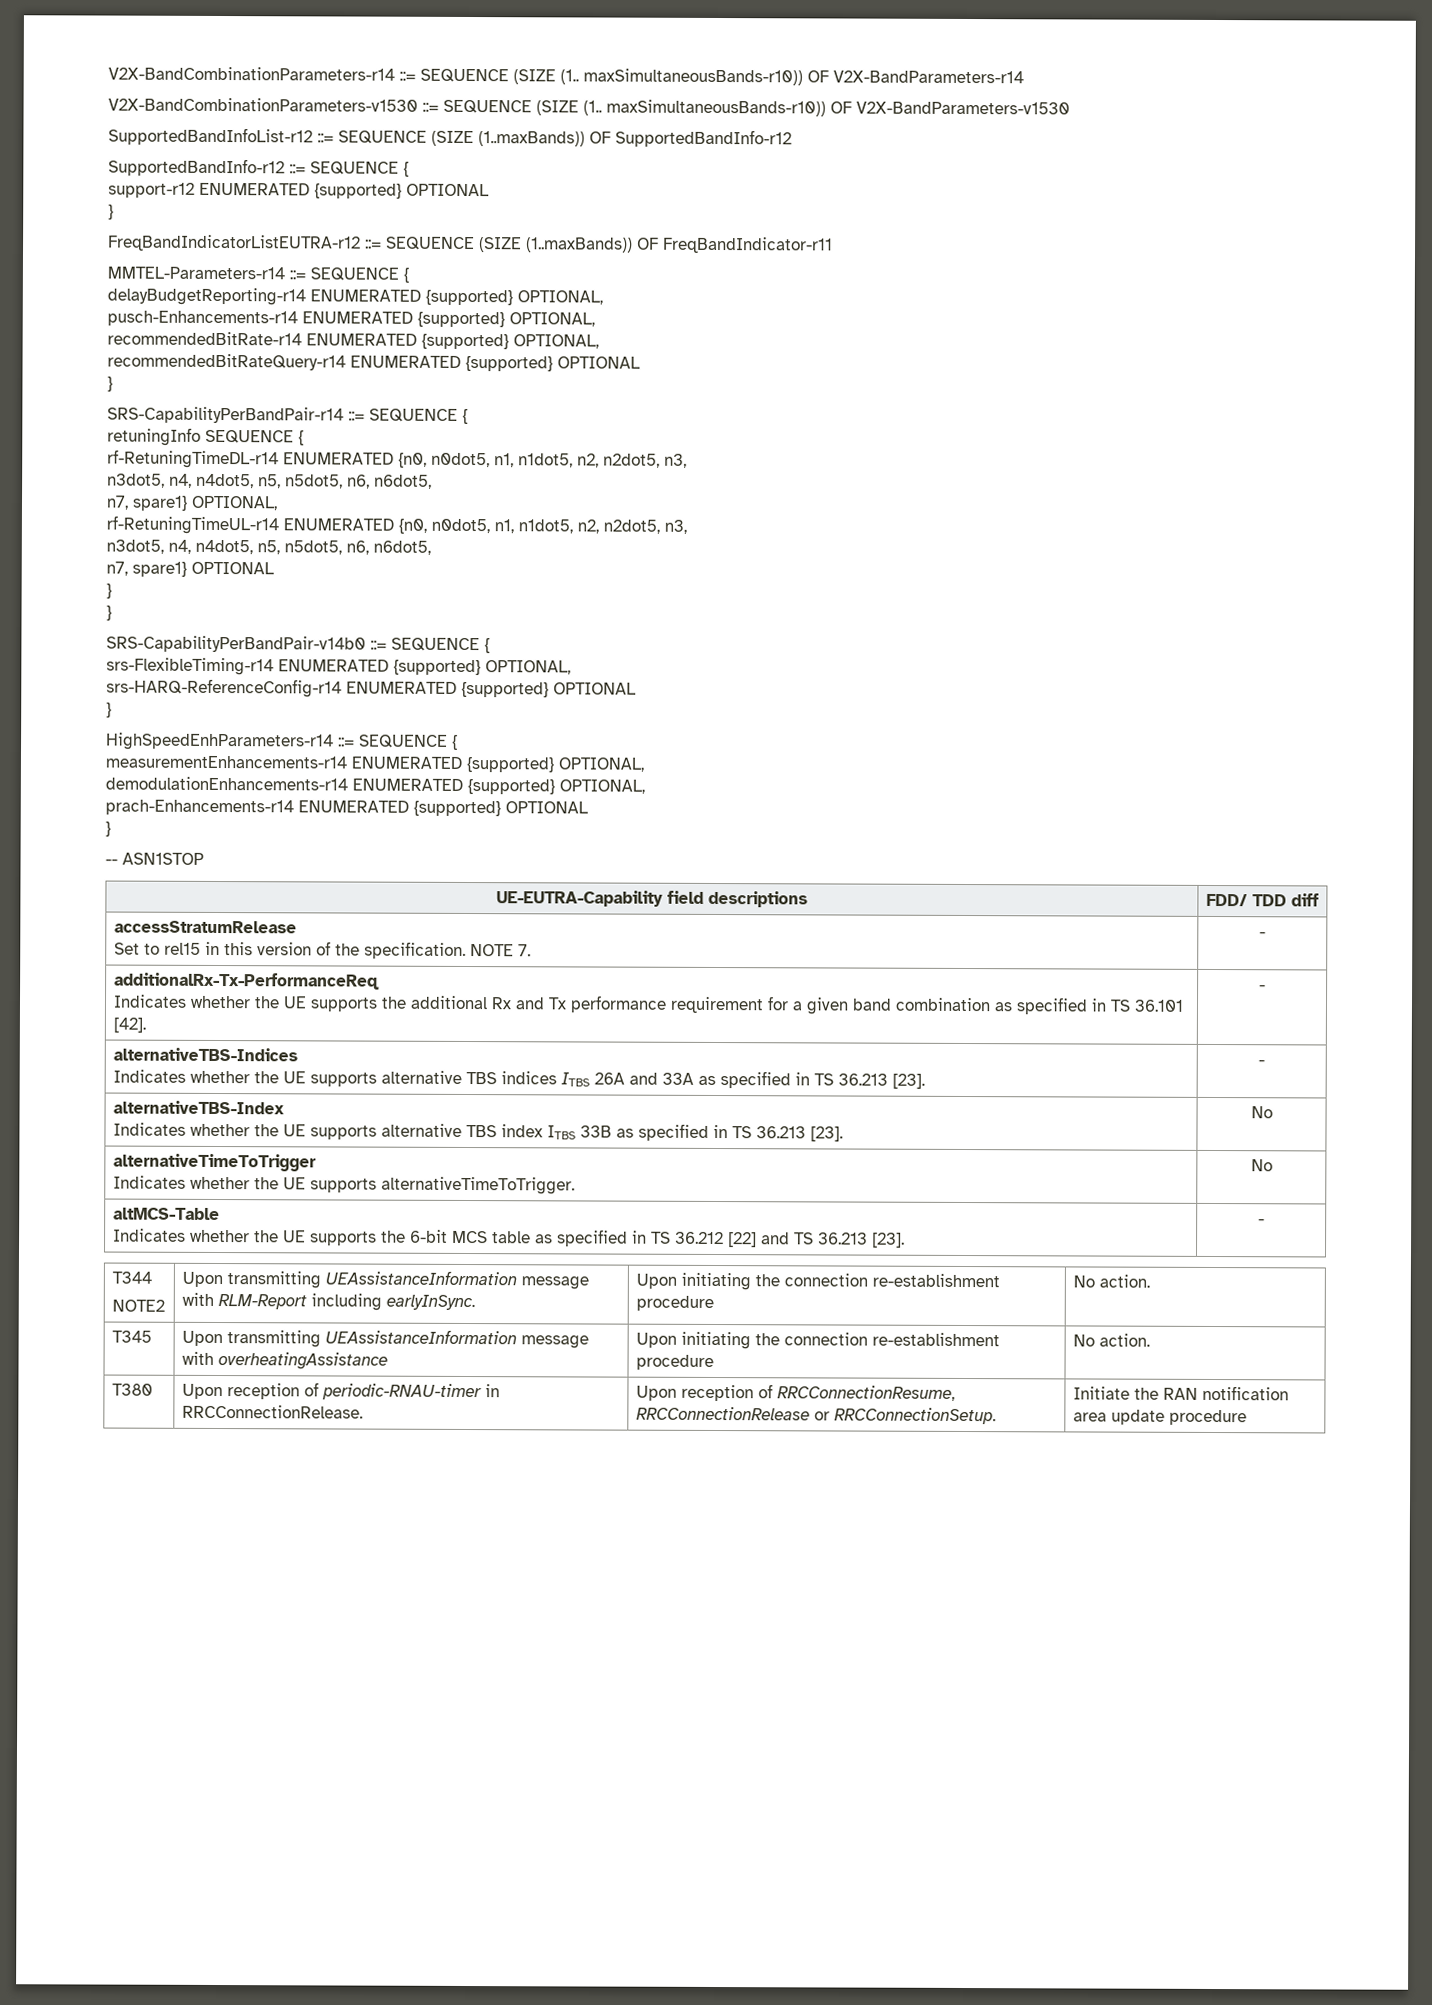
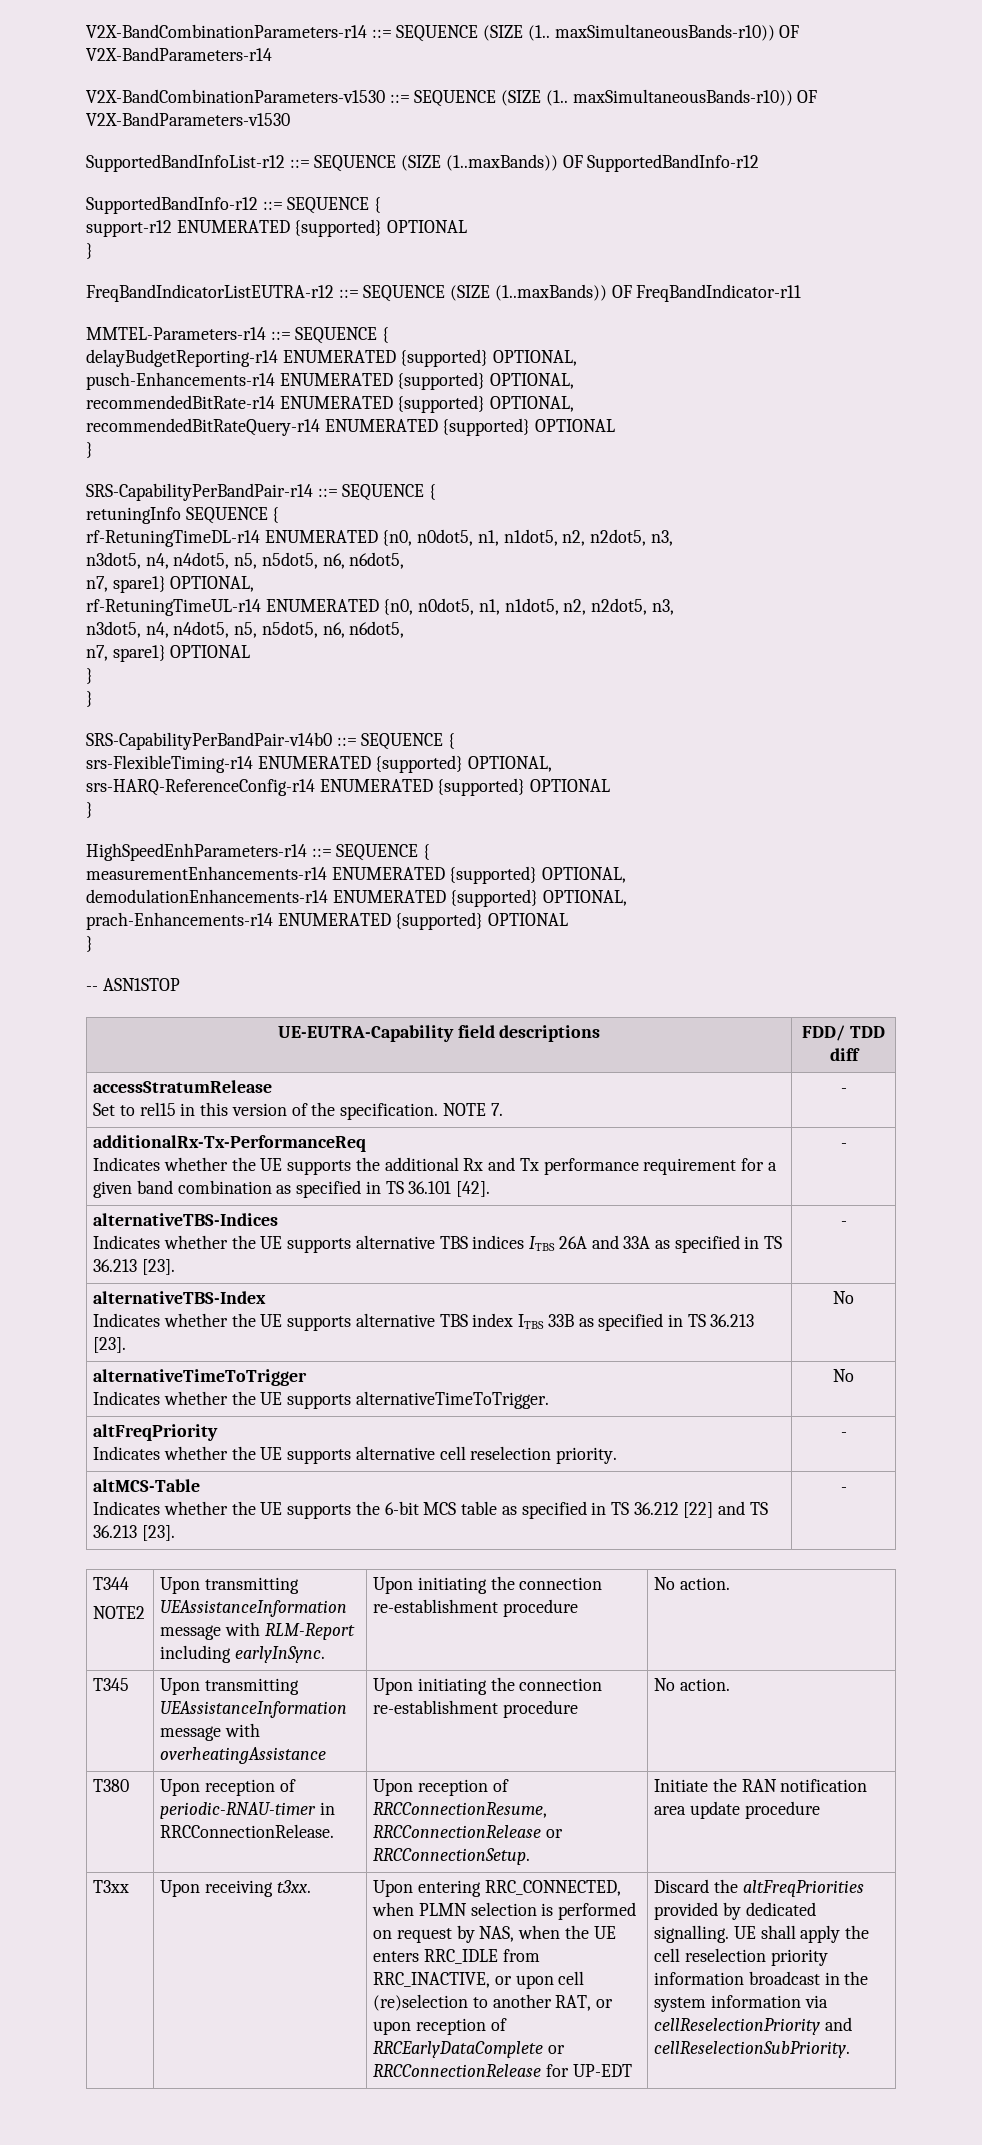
+ altFreqPriority
+ Indicates whether the UE supports alternative cell reselection priority. | -
+ T3xx | Upon receiving t3xx. | Upon entering RRC_CONNECTED, when PLMN selection is performed on request by NAS, when the UE enters RRC_IDLE from RRC_INACTIVE, or upon cell (re)selection to another RAT, or upon reception of RRCEarlyDataComplete or RRCConnectionRelease for UP-EDT | Discard the altFreqPriorities provided by dedicated signalling. UE shall apply the cell reselection priority information broadcast in the system information via cellReselectionPriority and cellReselectionSubPriority.

